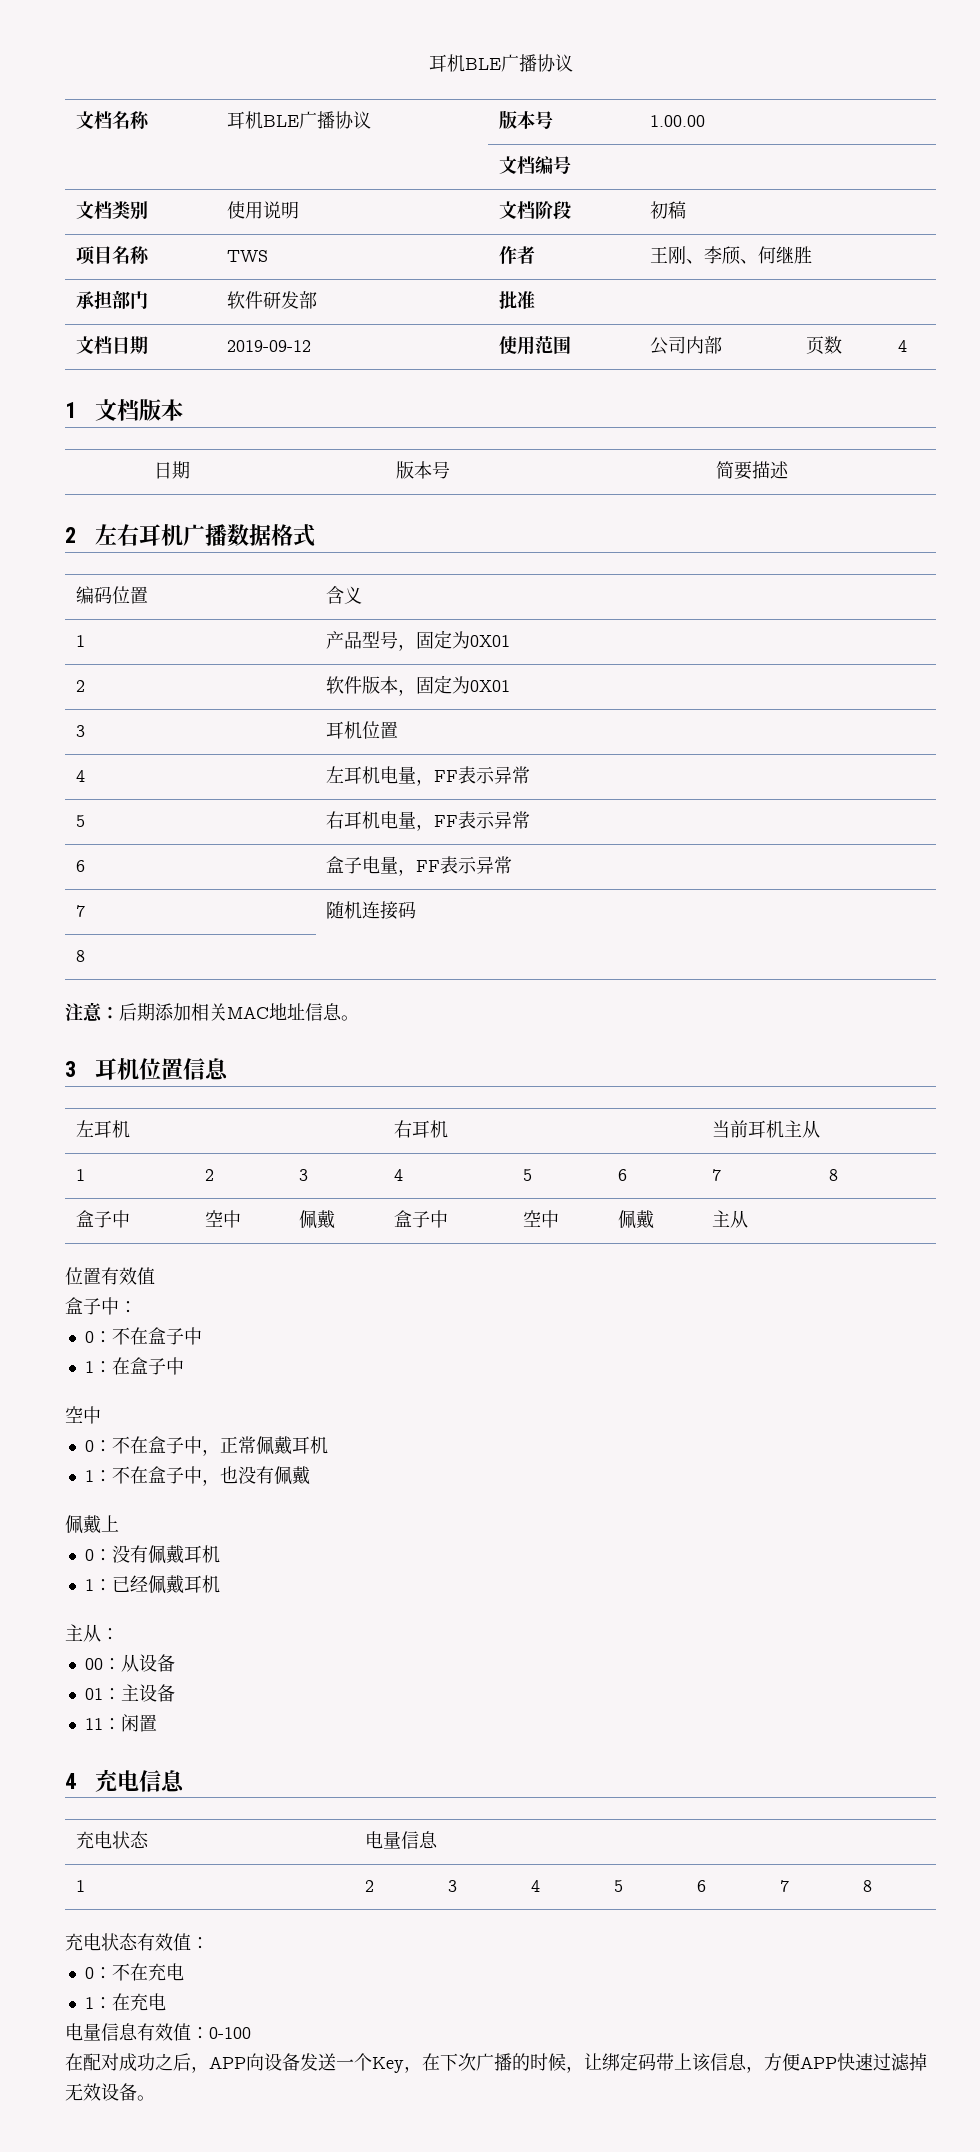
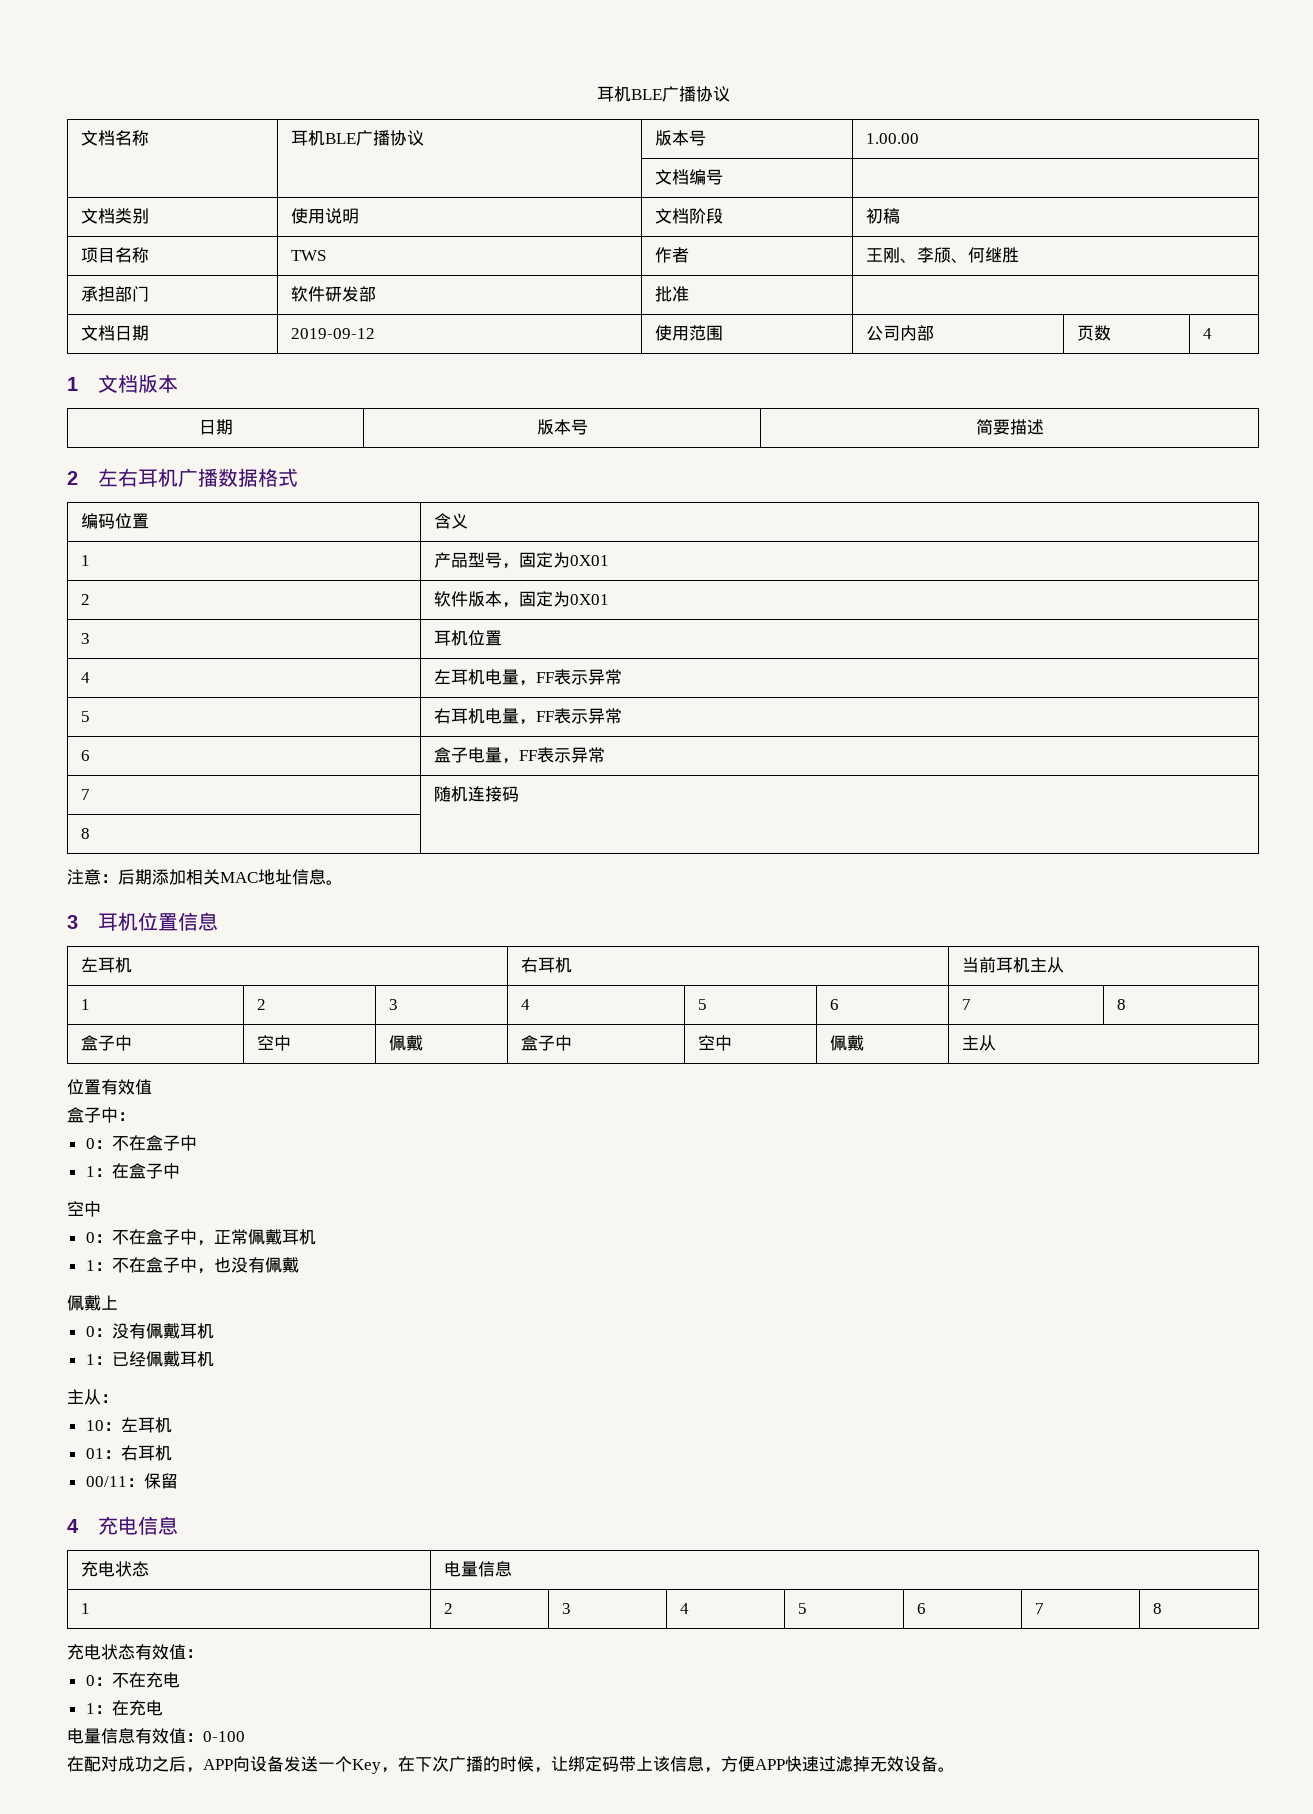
- 00：从设备
+ 10：左耳机
- 01：主设备
- 11：闲置
+ 01：右耳机
+ 00/11：保留

